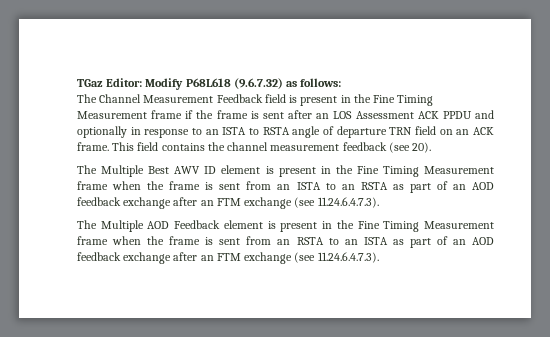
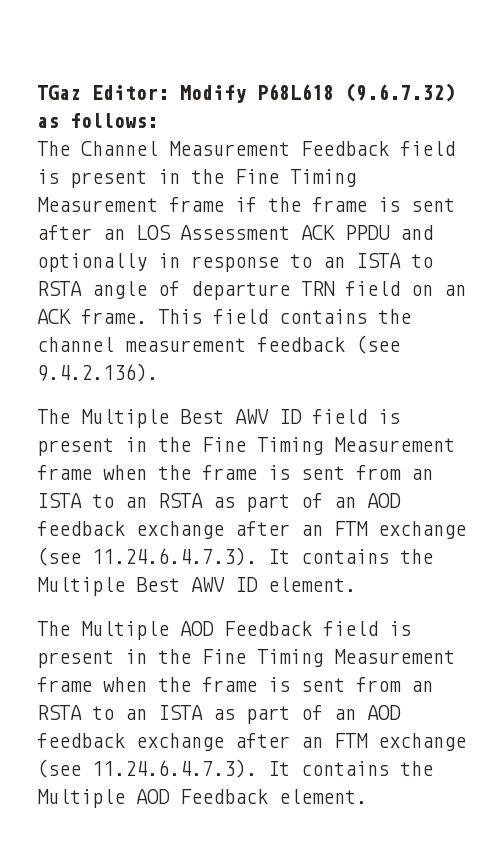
- This field contains the channel measurement feedback (see 20).
+ This field contains the channel measurement feedback (see 9.4.2.136).
- The Multiple Best AWV ID element is present in the Fine Timing Measurement frame when the frame is sent from an ISTA to an RSTA as part of an AOD feedback exchange after an FTM exchange (see 11.24.6.4.7.3).
+ The Multiple Best AWV ID field is present in the Fine Timing Measurement frame when the frame is sent from an ISTA to an RSTA as part of an AOD feedback exchange after an FTM exchange (see 11.24.6.4.7.3). It contains the Multiple Best AWV ID element.
- The Multiple AOD Feedback element is present in the Fine Timing Measurement frame when the frame is sent from an RSTA to an ISTA as part of an AOD feedback exchange after an FTM exchange (see 11.24.6.4.7.3).
+ The Multiple AOD Feedback field is present in the Fine Timing Measurement frame when the frame is sent from an RSTA to an ISTA as part of an AOD feedback exchange after an FTM exchange (see 11.24.6.4.7.3). It contains the Multiple AOD Feedback element.

